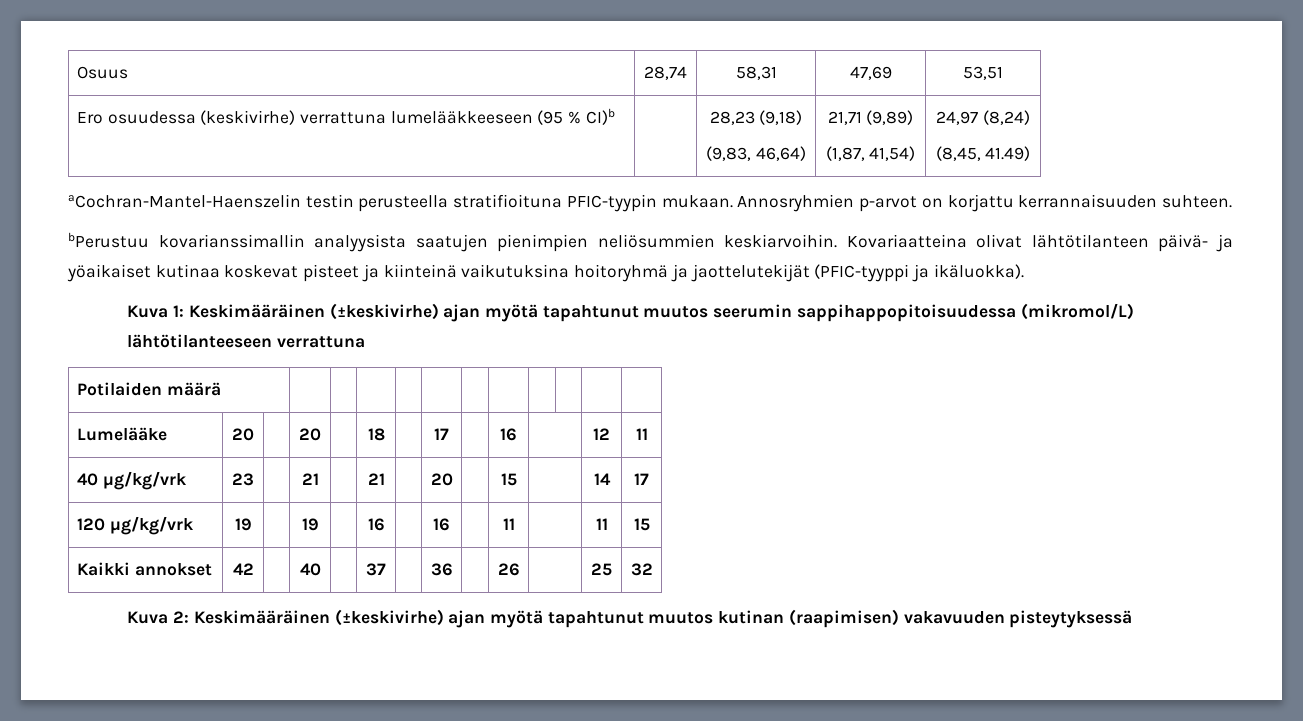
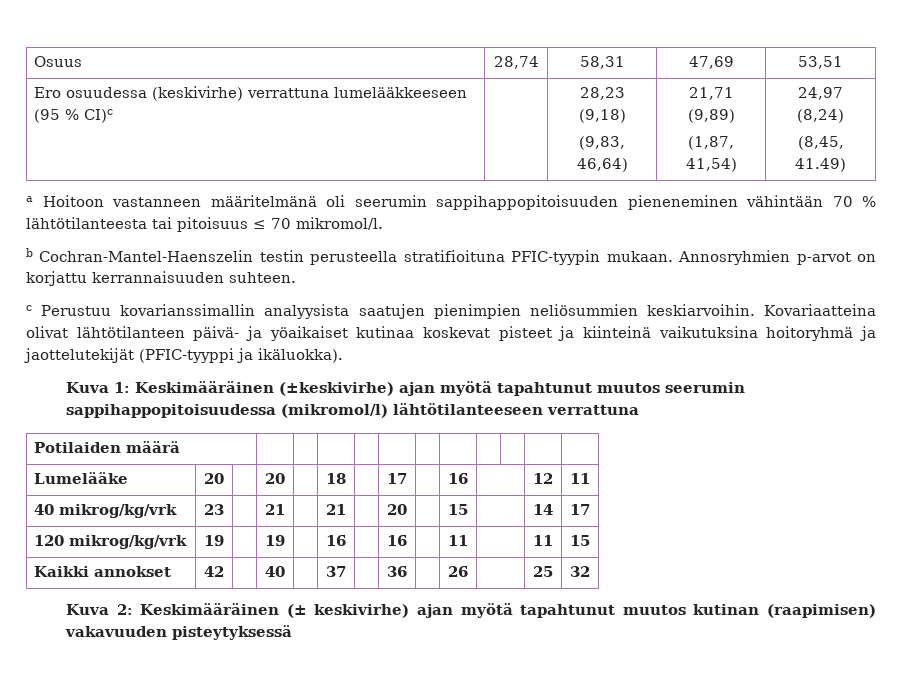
- Ero osuudessa (keskivirhe) verrattuna lumelääkkeeseen (95 % CI)b | | 28,23 (9,18)
+ Ero osuudessa (keskivirhe) verrattuna lumelääkkeeseen (95 % CI)c | | 28,23 (9,18)
- aCochran-Mantel-Haenszelin testin perusteella stratifioituna PFIC-tyypin mukaan.
+ a Hoitoon vastanneen määritelmänä oli seerumin sappihappopitoisuuden pieneneminen vähintään 70 % lähtötilanteesta tai pitoisuus ≤ 70 mikromol/l.
+ b Cochran-Mantel-Haenszelin testin perusteella stratifioituna PFIC-tyypin mukaan.
- bPerustuu kovarianssimallin analyysista saatujen pienimpien neliösummien keskiarvoihin.
+ c Perustuu kovarianssimallin analyysista saatujen pienimpien neliösummien keskiarvoihin.
- Kuva 1: Keskimääräinen (±keskivirhe) ajan myötä tapahtunut muutos seerumin sappihappopitoisuudessa (mikromol/L) lähtötilanteeseen verrattuna
+ Kuva 1: Keskimääräinen (±keskivirhe) ajan myötä tapahtunut muutos seerumin sappihappopitoisuudessa (mikromol/l) lähtötilanteeseen verrattuna
- 40 µg/kg/vrk | 23 | | 21 | | 21 | | 20 | | 15 | | 14 | 17
+ 40 mikrog/kg/vrk | 23 | | 21 | | 21 | | 20 | | 15 | | 14 | 17
- 120 µg/kg/vrk | 19 | | 19 | | 16 | | 16 | | 11 | | 11 | 15
+ 120 mikrog/kg/vrk | 19 | | 19 | | 16 | | 16 | | 11 | | 11 | 15
- Kuva 2: Keskimääräinen (±keskivirhe) ajan myötä tapahtunut muutos kutinan (raapimisen) vakavuuden pisteytyksessä
+ Kuva 2: Keskimääräinen (± keskivirhe) ajan myötä tapahtunut muutos kutinan (raapimisen) vakavuuden pisteytyksessä

